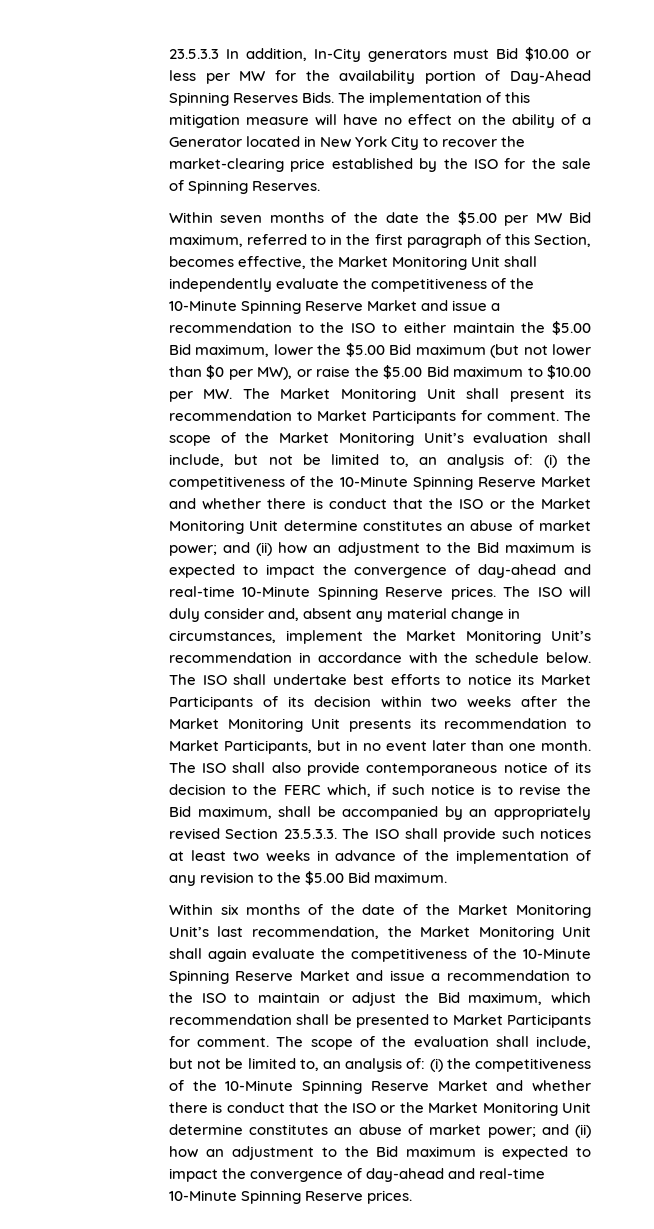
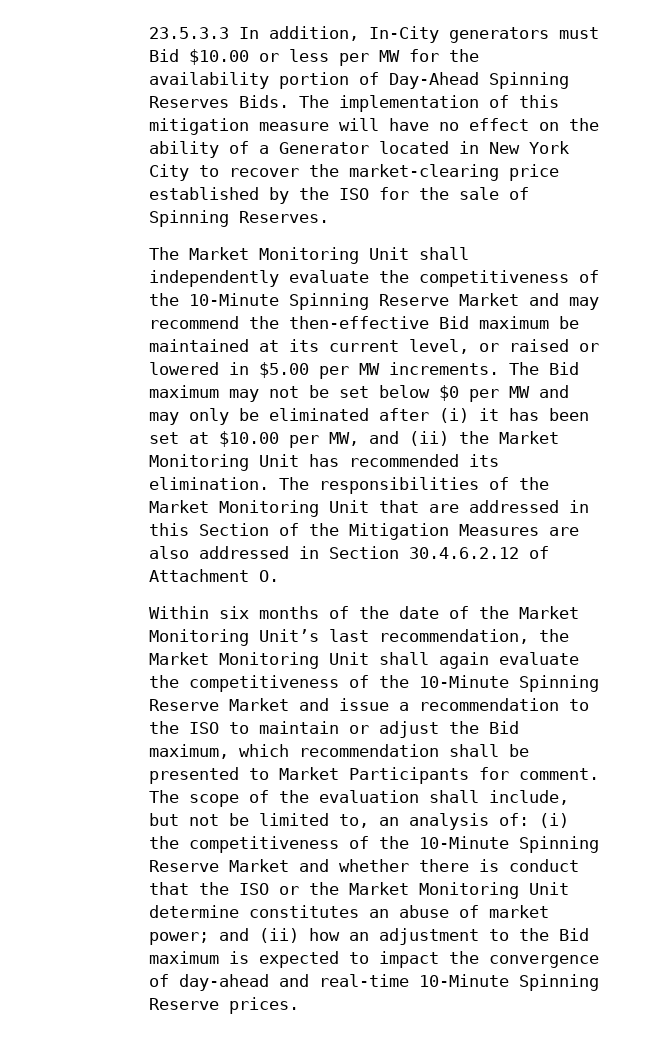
- Within seven months of the date the $5.00 per MW Bid maximum, referred to in the first paragraph of this Section, becomes effective, the Market Monitoring Unit shall independently evaluate the competitiveness of the 10-Minute Spinning Reserve Market and issue a recommendation to the ISO to either maintain the $5.00 Bid maximum, lower the $5.00 Bid maximum (but not lower than $0 per MW), or raise the $5.00 Bid maximum to $10.00 per MW. The Market Monitoring Unit shall present its recommendation to Market Participants for comment. The scope of the Market Monitoring Unit’s evaluation shall include, but not be limited to, an analysis of: (i) the competitiveness of the 10-Minute Spinning Reserve Market and whether there is conduct that the ISO or the Market Monitoring Unit determine constitutes an abuse of market power; and (ii) how an adjustment to the Bid maximum is expected to impact the convergence of day-ahead and real-time 10-Minute Spinning Reserve prices. The ISO will duly consider and, absent any material change in circumstances, implement the Market Monitoring Unit’s recommendation in accordance with the schedule below. The ISO shall undertake best efforts to notice its Market Participants of its decision within two weeks after the Market Monitoring Unit presents its recommendation to Market Participants, but in no event later than one month. The ISO shall also provide contemporaneous notice of its decision to the FERC which, if such notice is to revise the Bid maximum, shall be accompanied by an appropriately revised Section 23.5.3.3. The ISO shall provide such notices at least two weeks in advance of the implementation of any revision to the $5.00 Bid maximum.
+ The Market Monitoring Unit shall independently evaluate the competitiveness of the 10-Minute Spinning Reserve Market and may recommend the then-effective Bid maximum be maintained at its current level, or raised or lowered in $5.00 per MW increments. The Bid maximum may not be set below $0 per MW and may only be eliminated after (i) it has been set at $10.00 per MW, and (ii) the Market Monitoring Unit has recommended its elimination. The responsibilities of the Market Monitoring Unit that are addressed in this Section of the Mitigation Measures are also addressed in Section 30.4.6.2.12 of Attachment O.

